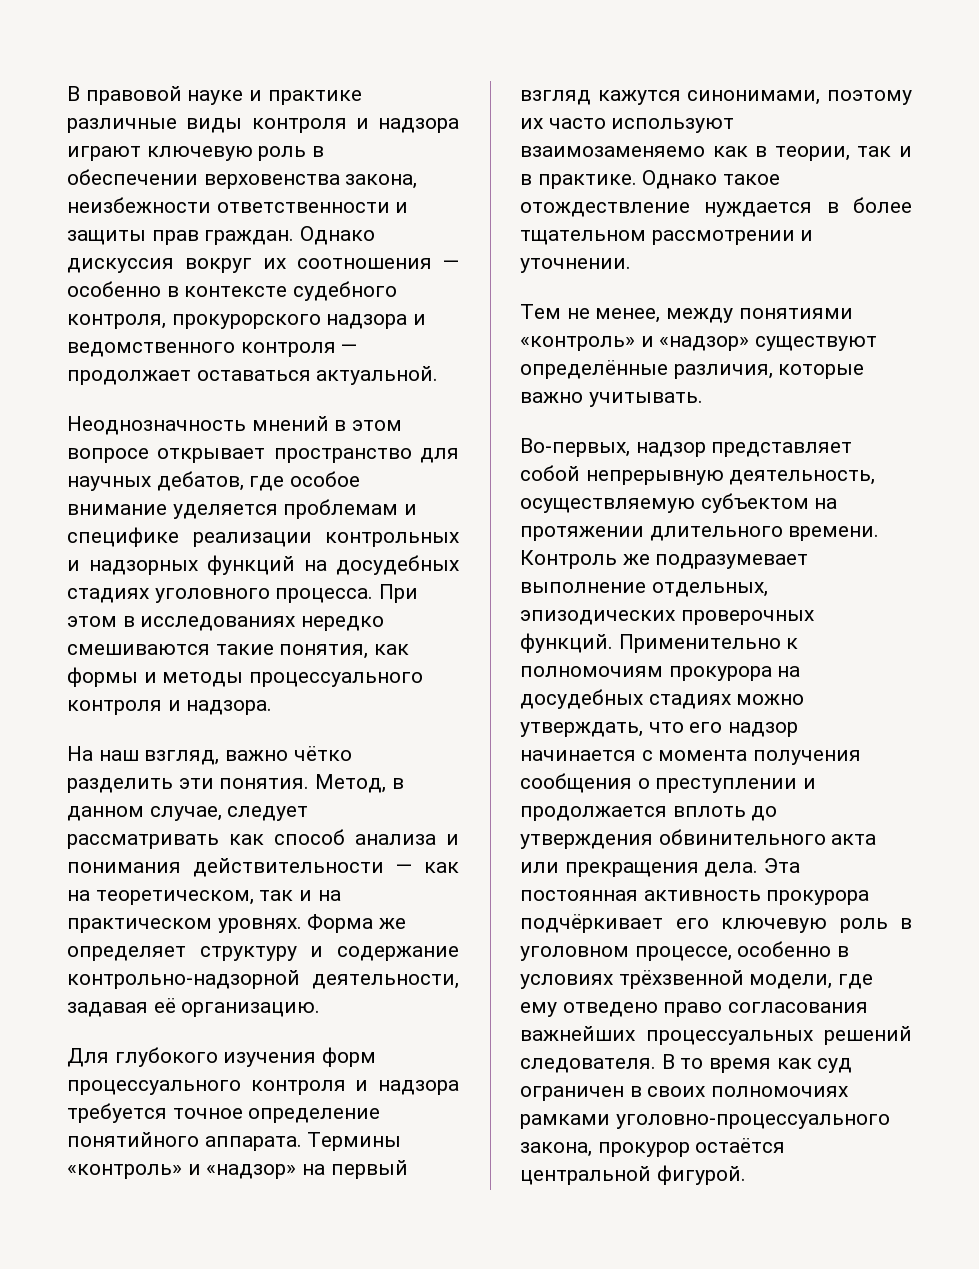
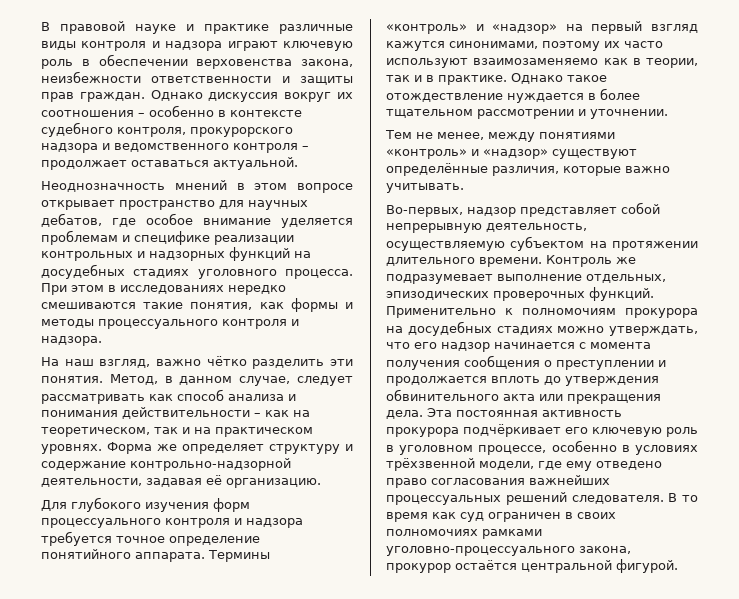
- Однако дискуссия вокруг их соотношения — особенно в контексте судебного контроля, прокурорского надзора и ведомственного контроля — продолжает оставаться актуальной.
+ Однако дискуссия вокруг их соотношения – особенно в контексте судебного контроля, прокурорского надзора и ведомственного контроля – продолжает оставаться актуальной.
- Метод, в данном случае, следует рассматривать как способ анализа и понимания действительности — как на теоретическом, так и на практическом уровнях.
+ Метод, в данном случае, следует рассматривать как способ анализа и понимания действительности – как на теоретическом, так и на практическом уровнях.

